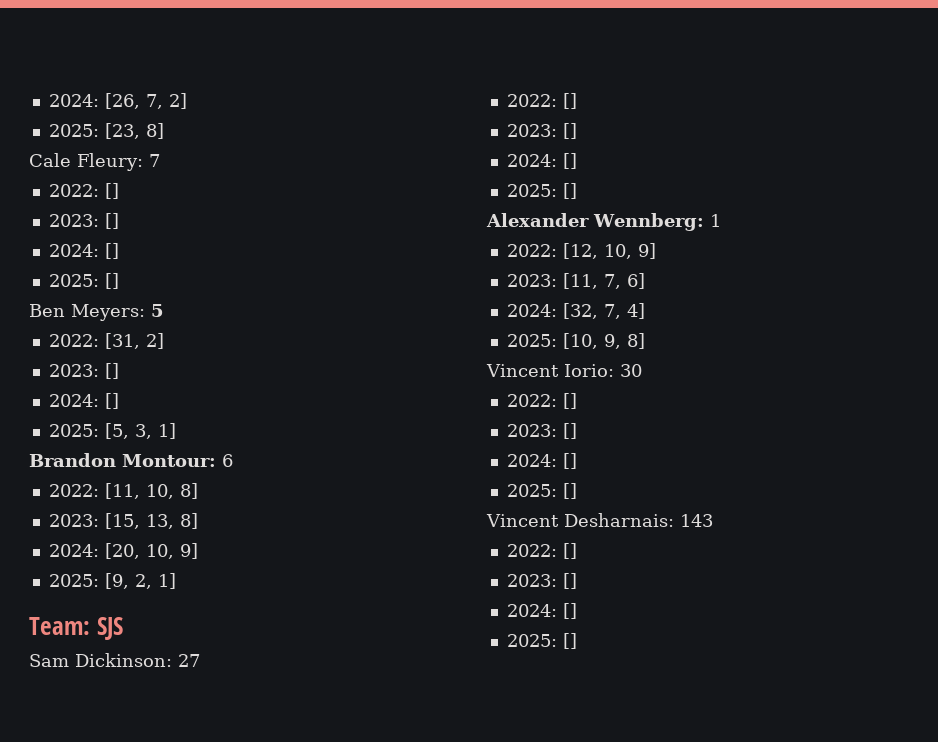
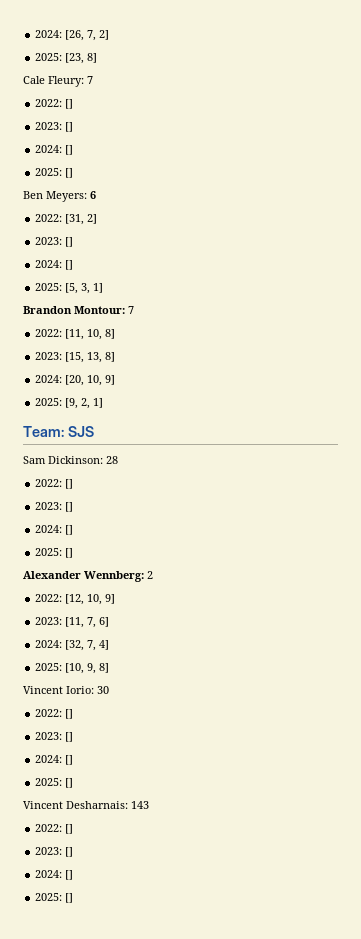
- Ben Meyers: 5
+ Ben Meyers: 6
- Brandon Montour: 6
+ Brandon Montour: 7
- Sam Dickinson: 27
+ Sam Dickinson: 28
- Alexander Wennberg: 1
+ Alexander Wennberg: 2

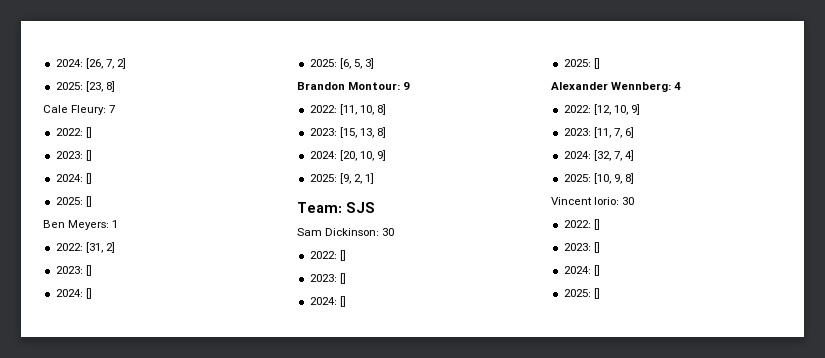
- Ben Meyers: 6
+ Ben Meyers: 1
- 2025: [5, 3, 1]
+ 2025: [6, 5, 3]
- Brandon Montour: 7
+ Brandon Montour: 9
- Sam Dickinson: 28
+ Sam Dickinson: 30
- Alexander Wennberg: 2
+ Alexander Wennberg: 4
- Vincent Desharnais: 143
- 2022: []
- 2023: []
- 2024: []
- 2025: []

